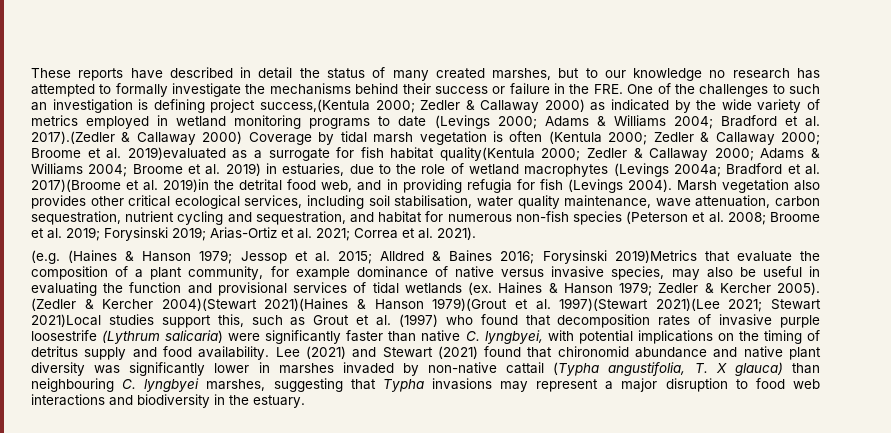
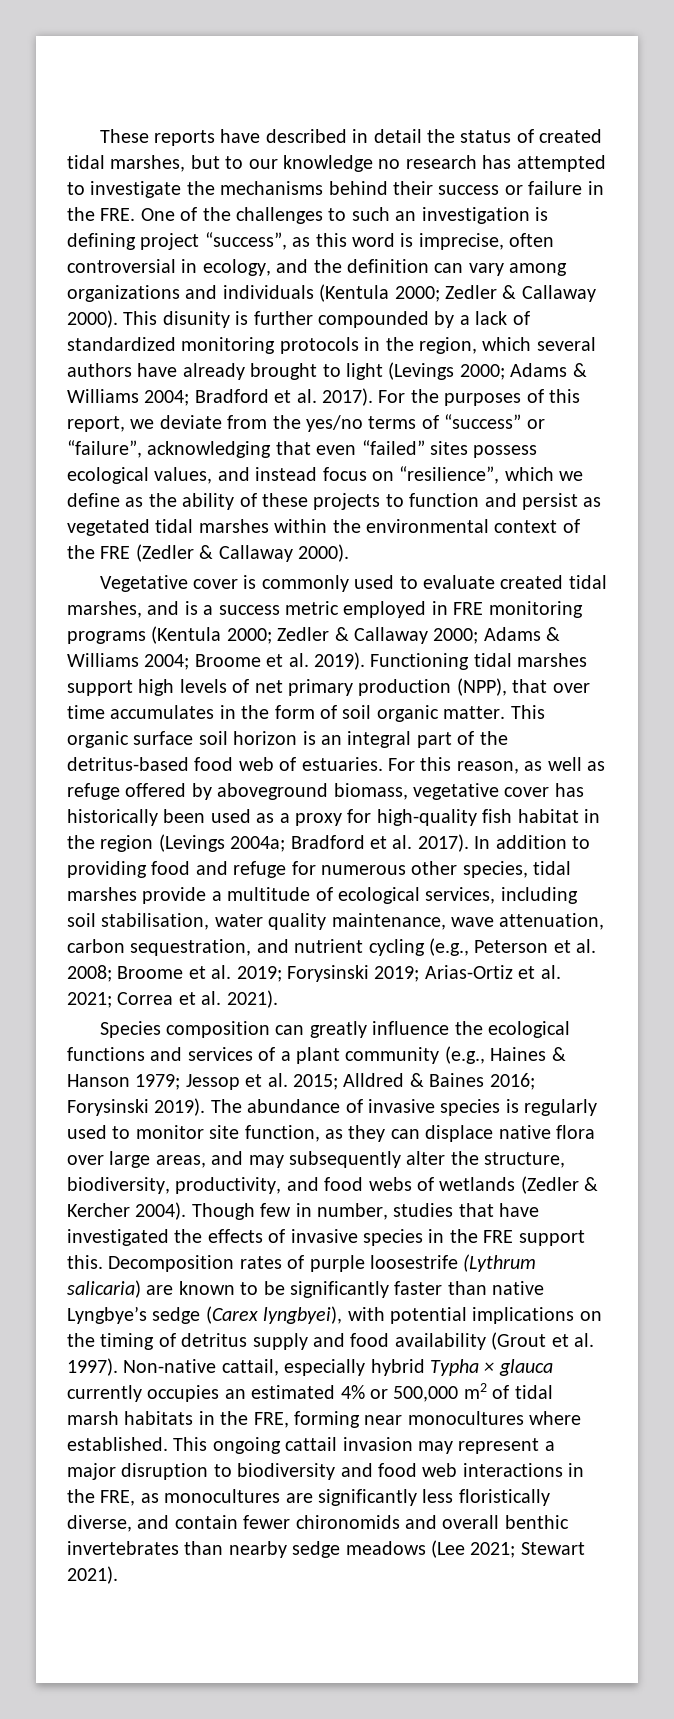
- These reports have described in detail the status of many created marshes, but to our knowledge no research has attempted to formally investigate the mechanisms behind their success or failure in the FRE. One of the challenges to such an investigation is defining project success,(Kentula 2000; Zedler & Callaway 2000) as indicated by the wide variety of metrics employed in wetland monitoring programs to date (Levings 2000;
+ These reports have described in detail the status of created tidal marshes, but to our knowledge no research has attempted to investigate the mechanisms behind their success or failure in the FRE. One of the challenges to such an investigation is defining project “success”, as this word is imprecise, often controversial in ecology, and the definition can vary among organizations and individuals (Kentula 2000; Zedler & Callaway 2000). This disunity is further compounded by a lack of standardized monitoring protocols in the region, which several authors have already brought to light (Levings 2000;
- Bradford et al. 2017).(Zedler & Callaway 2000) Coverage by tidal marsh vegetation is often (Kentula 2000;
+ Bradford et al. 2017). For the purposes of this report, we deviate from the yes/no terms of “success” or “failure”, acknowledging that even “failed” sites possess ecological values, and instead focus on “resilience”, which we define as the ability of these projects to function and persist as vegetated tidal marshes within the environmental context of the FRE (Zedler & Callaway 2000).
+ Vegetative cover is commonly used to evaluate created tidal marshes, and is a success metric employed in FRE monitoring programs (Kentula 2000;
- Broome et al. 2019)evaluated as a surrogate for fish habitat quality(Kentula 2000; Zedler & Callaway 2000;
- Broome et al. 2019) in estuaries, due to the role of wetland macrophytes (Levings 2004a;
+ Broome et al. 2019). Functioning tidal marshes support high levels of net primary production (NPP), that over time accumulates in the form of soil organic matter. This organic surface soil horizon is an integral part of the detritus-based food web of estuaries. For this reason, as well as refuge offered by aboveground biomass, vegetative cover has historically been used as a proxy for high-quality fish habitat in the region (Levings 2004a;
- Bradford et al. 2017)(Broome et al. 2019)in the detrital food web, and in providing refugia for fish (Levings 2004). Marsh vegetation also provides other critical ecological services, including soil stabilisation, water quality maintenance, wave attenuation, carbon sequestration, nutrient cycling and sequestration, and habitat for numerous non-fish species (Peterson et al. 2008;
+ Bradford et al. 2017). In addition to providing food and refuge for numerous other species, tidal marshes provide a multitude of ecological services, including soil stabilisation, water quality maintenance, wave attenuation, carbon sequestration, and nutrient cycling (e.g., Peterson et al. 2008;
- (e.g. (Haines & Hanson 1979; Jessop et al. 2015; Alldred & Baines 2016; Forysinski 2019)Metrics that evaluate the composition of a plant community, for example dominance of native versus invasive species, may also be useful in evaluating the function and provisional services of tidal wetlands (ex. Haines & Hanson 1979; Zedler & Kercher 2005). (Zedler & Kercher 2004)(Stewart 2021)(Haines & Hanson 1979)(Grout et al. 1997)(Stewart 2021)(Lee 2021; Stewart 2021)Local studies support this, such as Grout et al. (1997) who found that decomposition rates of invasive purple loosestrife (Lythrum salicaria) were significantly faster than native C. lyngbyei, with potential implications on the timing of detritus supply and food availability. Lee (2021) and Stewart (2021) found that chironomid abundance and native plant diversity was significantly lower in marshes invaded by non-native cattail (Typha angustifolia, T. X glauca) than neighbouring C. lyngbyei marshes, suggesting that Typha invasions may represent a major disruption to food web interactions and biodiversity in the estuary.
+ Species composition can greatly influence the ecological functions and services of a plant community (e.g., Haines & Hanson 1979; Jessop et al. 2015; Alldred & Baines 2016; Forysinski 2019). The abundance of invasive species is regularly used to monitor site function, as they can displace native flora over large areas, and may subsequently alter the structure, biodiversity, productivity, and food webs of wetlands (Zedler & Kercher 2004). Though few in number, studies that have investigated the effects of invasive species in the FRE support this. Decomposition rates of purple loosestrife (Lythrum salicaria) are known to be significantly faster than native Lyngbye’s sedge (Carex lyngbyei), with potential implications on the timing of detritus supply and food availability (Grout et al. 1997). Non-native cattail, especially hybrid Typha × glauca currently occupies an estimated 4% or 500,000 m2 of tidal marsh habitats in the FRE, forming near monocultures where established. This ongoing cattail invasion may represent a major disruption to biodiversity and food web interactions in the FRE, as monocultures are significantly less floristically diverse, and contain fewer chironomids and overall benthic invertebrates than nearby sedge meadows (Lee 2021; Stewart 2021).

